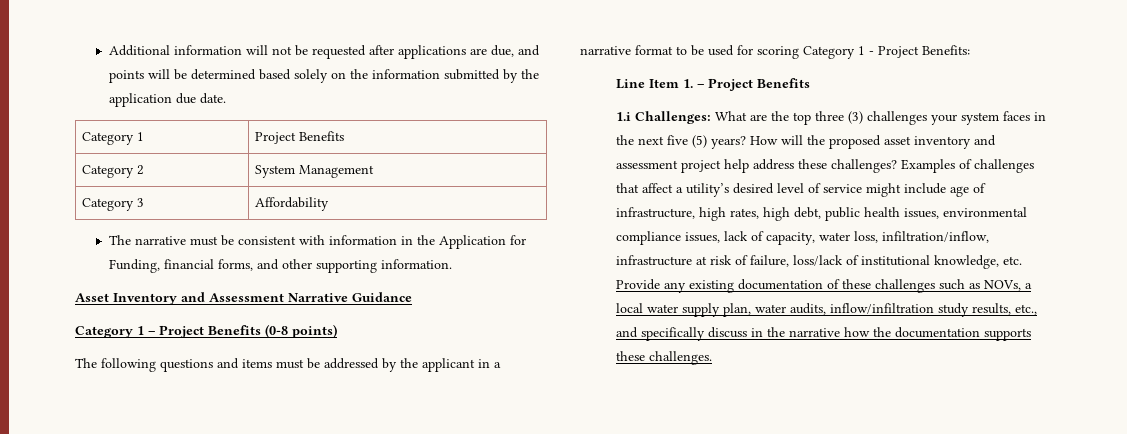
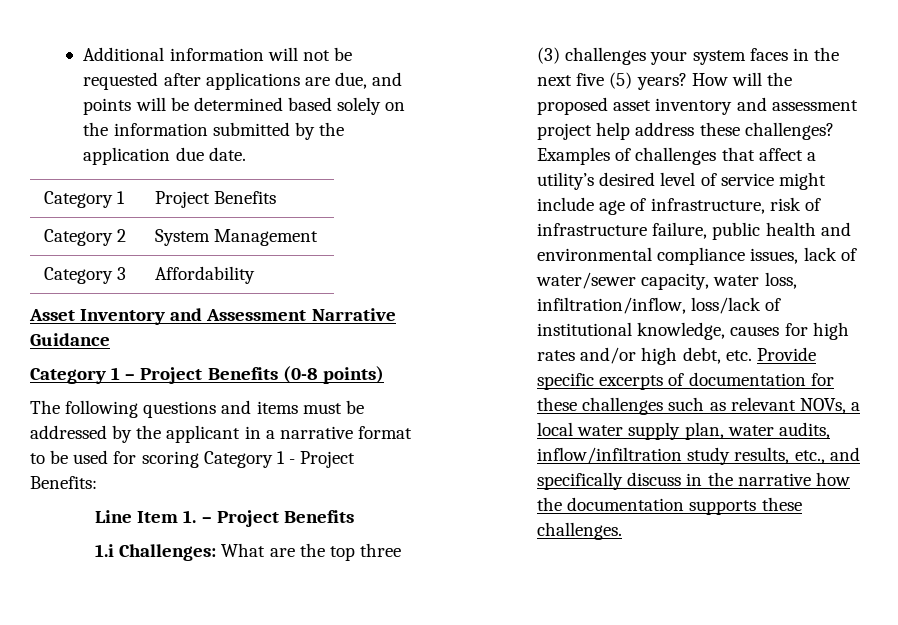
- The narrative must be consistent with information in the Application for Funding, financial forms, and other supporting information.
- Examples of challenges that affect a utility’s desired level of service might include age of infrastructure, high rates, high debt, public health issues, environmental compliance issues, lack of capacity, water loss, infiltration/inflow, infrastructure at risk of failure, loss/lack of institutional knowledge, etc. Provide any existing documentation of these challenges such as NOVs, a local water supply plan, water audits, inflow/infiltration study results, etc., and specifically discuss in the narrative how the documentation supports these challenges.
+ Examples of challenges that affect a utility’s desired level of service might include age of infrastructure, risk of infrastructure failure, public health and environmental compliance issues, lack of water/sewer capacity, water loss, infiltration/inflow, loss/lack of institutional knowledge, causes for high rates and/or high debt, etc. Provide specific excerpts of documentation for these challenges such as relevant NOVs, a local water supply plan, water audits, inflow/infiltration study results, etc., and specifically discuss in the narrative how the documentation supports these challenges.

